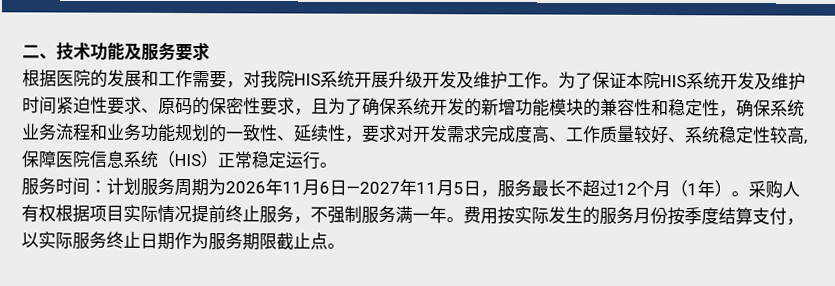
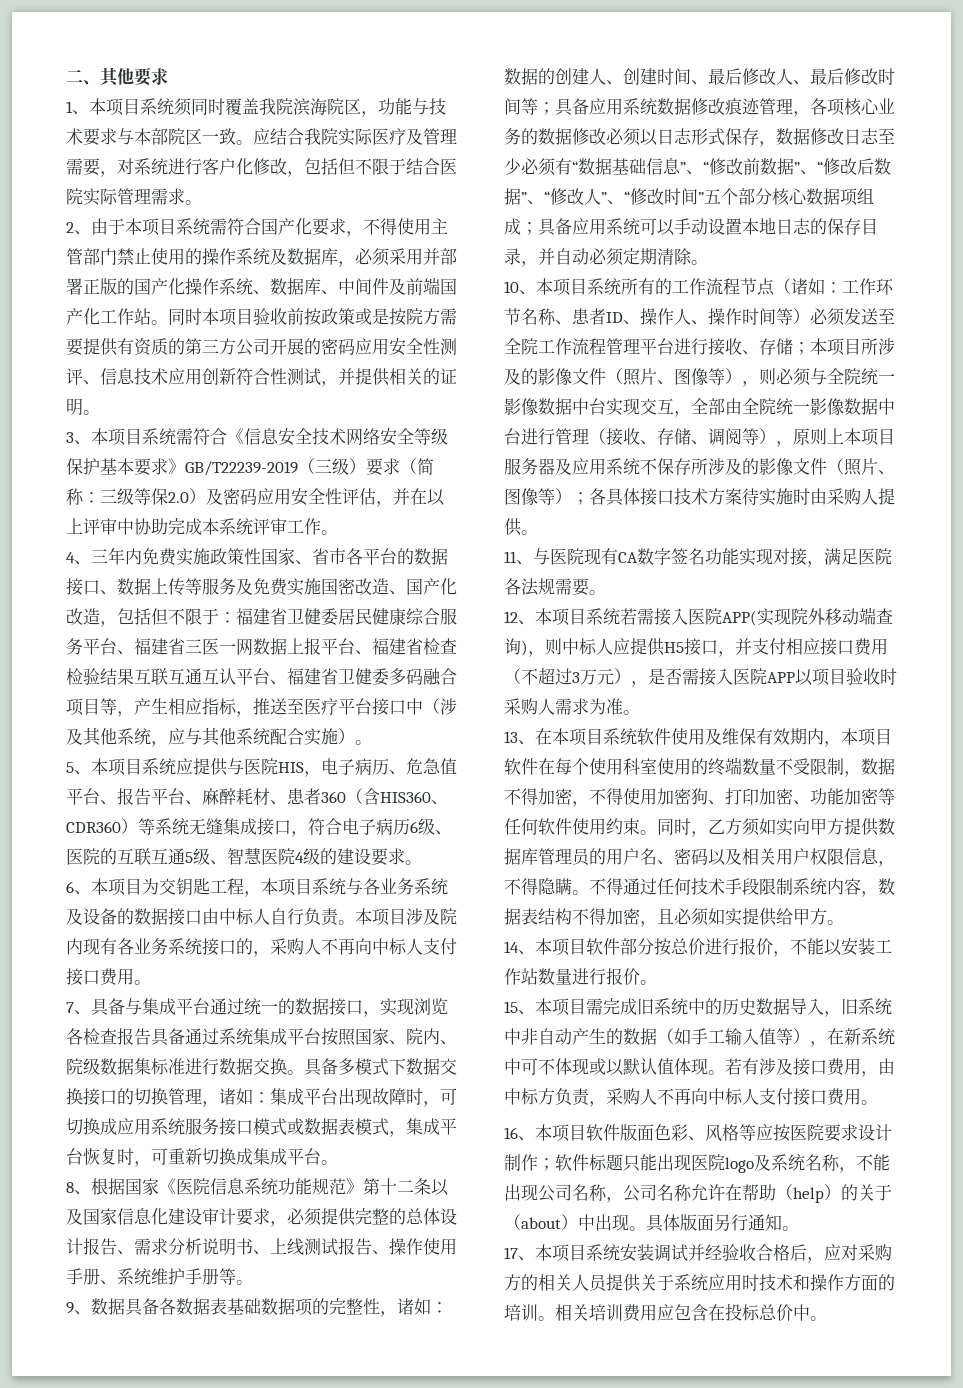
- 二、技术功能及服务要求
- 根据医院的发展和工作需要，对我院HIS系统开展升级开发及维护工作。为了保证本院HIS系统开发及维护时间紧迫性要求、原码的保密性要求，且为了确保系统开发的新增功能模块的兼容性和稳定性，确保系统业务流程和业务功能规划的一致性、延续性，要求对开发需求完成度高、工作质量较好、系统稳定性较高,保障医院信息系统（HIS）正常稳定运行。
- 服务时间：计划服务周期为2026年11月6日—2027年11月5日，服务最长不超过12个月（1年）。采购人有权根据项目实际情况提前终止服务，不强制服务满一年。费用按实际发生的服务月份按季度结算支付，以实际服务终止日期作为服务期限截止点。
+ 二、其他要求
+ 1、本项目系统须同时覆盖我院滨海院区，功能与技术要求与本部院区一致。应结合我院实际医疗及管理需要，对系统进行客户化修改，包括但不限于结合医院实际管理需求。
+ 2、由于本项目系统需符合国产化要求，不得使用主管部门禁止使用的操作系统及数据库，必须采用并部署正版的国产化操作系统、数据库、中间件及前端国产化工作站。同时本项目验收前按政策或是按院方需要提供有资质的第三方公司开展的密码应用安全性测评、信息技术应用创新符合性测试，并提供相关的证明。
+ 3、本项目系统需符合《信息安全技术网络安全等级保护基本要求》GB/T22239-2019（三级）要求（简称：三级等保2.0）及密码应用安全性评估，并在以上评审中协助完成本系统评审工作。
+ 4、三年内免费实施政策性国家、省市各平台的数据接口、数据上传等服务及免费实施国密改造、国产化改造，包括但不限于：福建省卫健委居民健康综合服务平台、福建省三医一网数据上报平台、福建省检查检验结果互联互通互认平台、福建省卫健委多码融合项目等，产生相应指标，推送至医疗平台接口中（涉及其他系统，应与其他系统配合实施）。
+ 5、本项目系统应提供与医院HIS，电子病历、危急值平台、报告平台、麻醉耗材、患者360（含HIS360、CDR360）等系统无缝集成接口，符合电子病历6级、医院的互联互通5级、智慧医院4级的建设要求。
+ 6、本项目为交钥匙工程，本项目系统与各业务系统及设备的数据接口由中标人自行负责。本项目涉及院内现有各业务系统接口的，采购人不再向中标人支付接口费用。
+ 7、具备与集成平台通过统一的数据接口，实现浏览各检查报告具备通过系统集成平台按照国家、院内、院级数据集标准进行数据交换。具备多模式下数据交换接口的切换管理，诸如：集成平台出现故障时，可切换成应用系统服务接口模式或数据表模式，集成平台恢复时，可重新切换成集成平台。
+ 8、根据国家《医院信息系统功能规范》第十二条以及国家信息化建设审计要求，必须提供完整的总体设计报告、需求分析说明书、上线测试报告、操作使用手册、系统维护手册等。
+ 9、数据具备各数据表基础数据项的完整性，诸如：数据的创建人、创建时间、最后修改人、最后修改时间等；具备应用系统数据修改痕迹管理，各项核心业务的数据修改必须以日志形式保存，数据修改日志至少必须有“数据基础信息”、“修改前数据”、“修改后数据”、“修改人”、“修改时间”五个部分核心数据项组成；具备应用系统可以手动设置本地日志的保存目录，并自动必须定期清除。
+ 10、本项目系统所有的工作流程节点（诸如：工作环节名称、患者ID、操作人、操作时间等）必须发送至全院工作流程管理平台进行接收、存储；本项目所涉及的影像文件（照片、图像等），则必须与全院统一影像数据中台实现交互，全部由全院统一影像数据中台进行管理（接收、存储、调阅等），原则上本项目服务器及应用系统不保存所涉及的影像文件（照片、图像等）；各具体接口技术方案待实施时由采购人提供。
+ 11、与医院现有CA数字签名功能实现对接，满足医院各法规需要。
+ 12、本项目系统若需接入医院APP(实现院外移动端查询)，则中标人应提供H5接口，并支付相应接口费用（不超过3万元），是否需接入医院APP以项目验收时采购人需求为准。
+ 13、在本项目系统软件使用及维保有效期内，本项目软件在每个使用科室使用的终端数量不受限制，数据不得加密，不得使用加密狗、打印加密、功能加密等任何软件使用约束。同时，乙方须如实向甲方提供数据库管理员的用户名、密码以及相关用户权限信息，不得隐瞒。不得通过任何技术手段限制系统内容，数据表结构不得加密，且必须如实提供给甲方。
+ 14、本项目软件部分按总价进行报价，不能以安装工作站数量进行报价。
+ 15、本项目需完成旧系统中的历史数据导入，旧系统中非自动产生的数据（如手工输入值等），在新系统中可不体现或以默认值体现。若有涉及接口费用，由中标方负责，采购人不再向中标人支付接口费用。
+ 16、本项目软件版面色彩、风格等应按医院要求设计制作；软件标题只能出现医院logo及系统名称，不能出现公司名称，公司名称允许在帮助（help）的关于（about）中出现。具体版面另行通知。
+ 17、本项目系统安装调试并经验收合格后，应对采购方的相关人员提供关于系统应用时技术和操作方面的培训。相关培训费用应包含在投标总价中。

